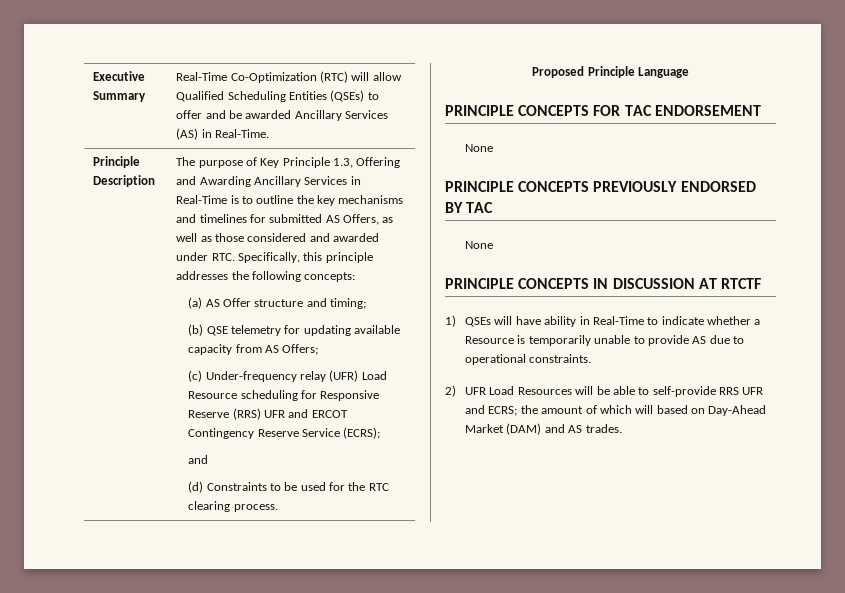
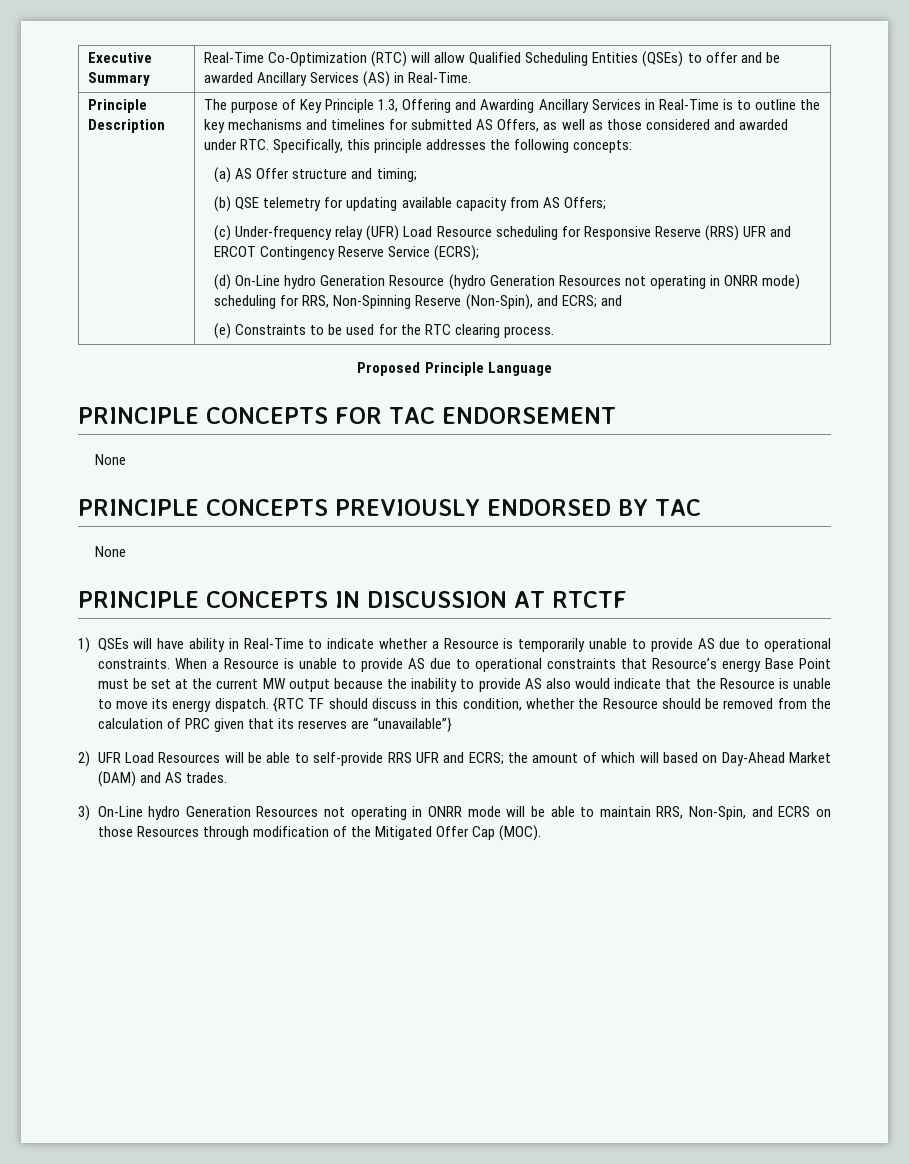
  (c) Under-frequency relay (UFR) Load Resource scheduling for Responsive Reserve (RRS) UFR and ERCOT Contingency Reserve Service (ECRS);
- and
+ (d) On-Line hydro Generation Resource (hydro Generation Resources not operating in ONRR mode) scheduling for RRS, Non-Spinning Reserve (Non-Spin), and ECRS; and
- (d) Constraints to be used for the RTC clearing process.
+ (e) Constraints to be used for the RTC clearing process.
+ When a Resource is unable to provide AS due to operational constraints that Resource’s energy Base Point must be set at the current MW output because the inability to provide AS also would indicate that the Resource is unable to move its energy dispatch. {RTC TF should discuss in this condition, whether the Resource should be removed from the calculation of PRC given that its reserves are “unavailable”}
+ 3) On-Line hydro Generation Resources not operating in ONRR mode will be able to maintain RRS, Non-Spin, and ECRS on those Resources through modification of the Mitigated Offer Cap (MOC).

